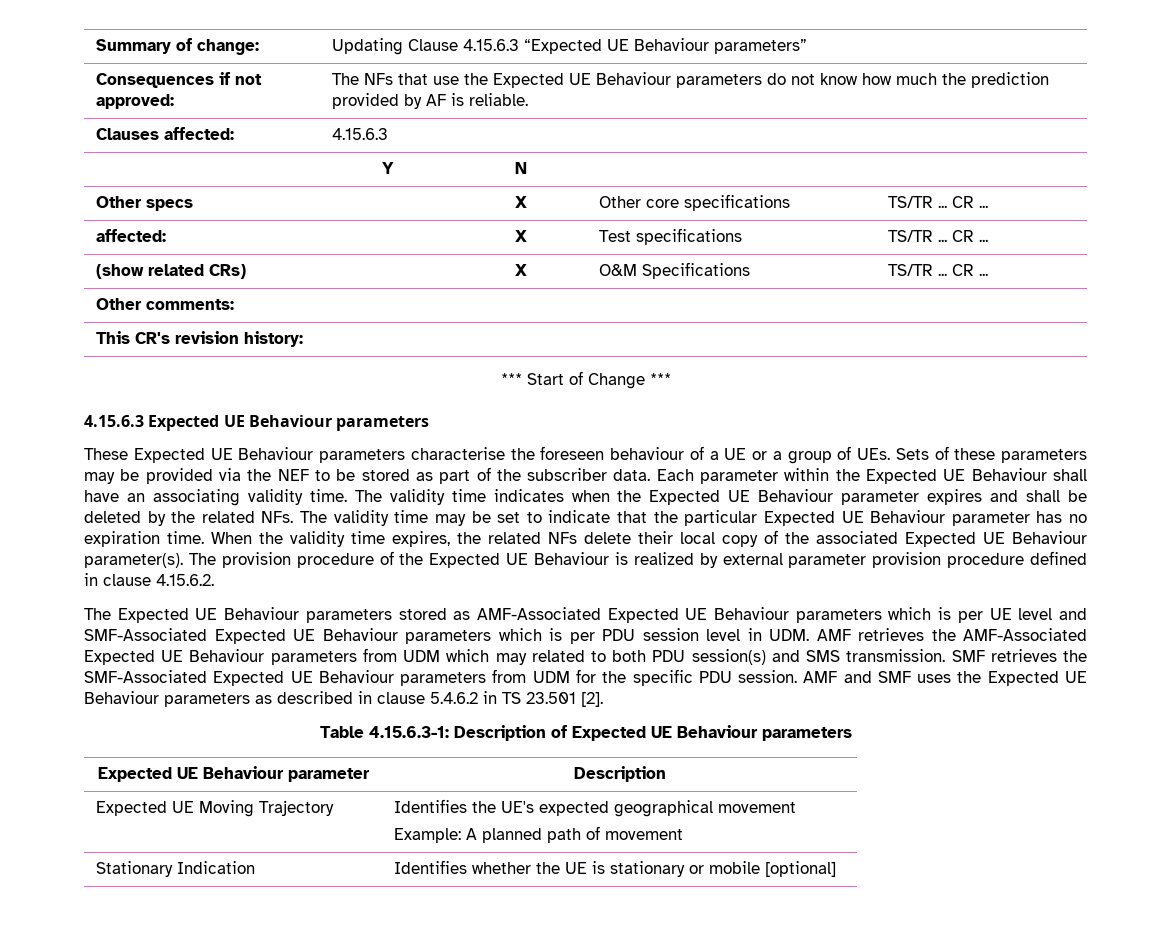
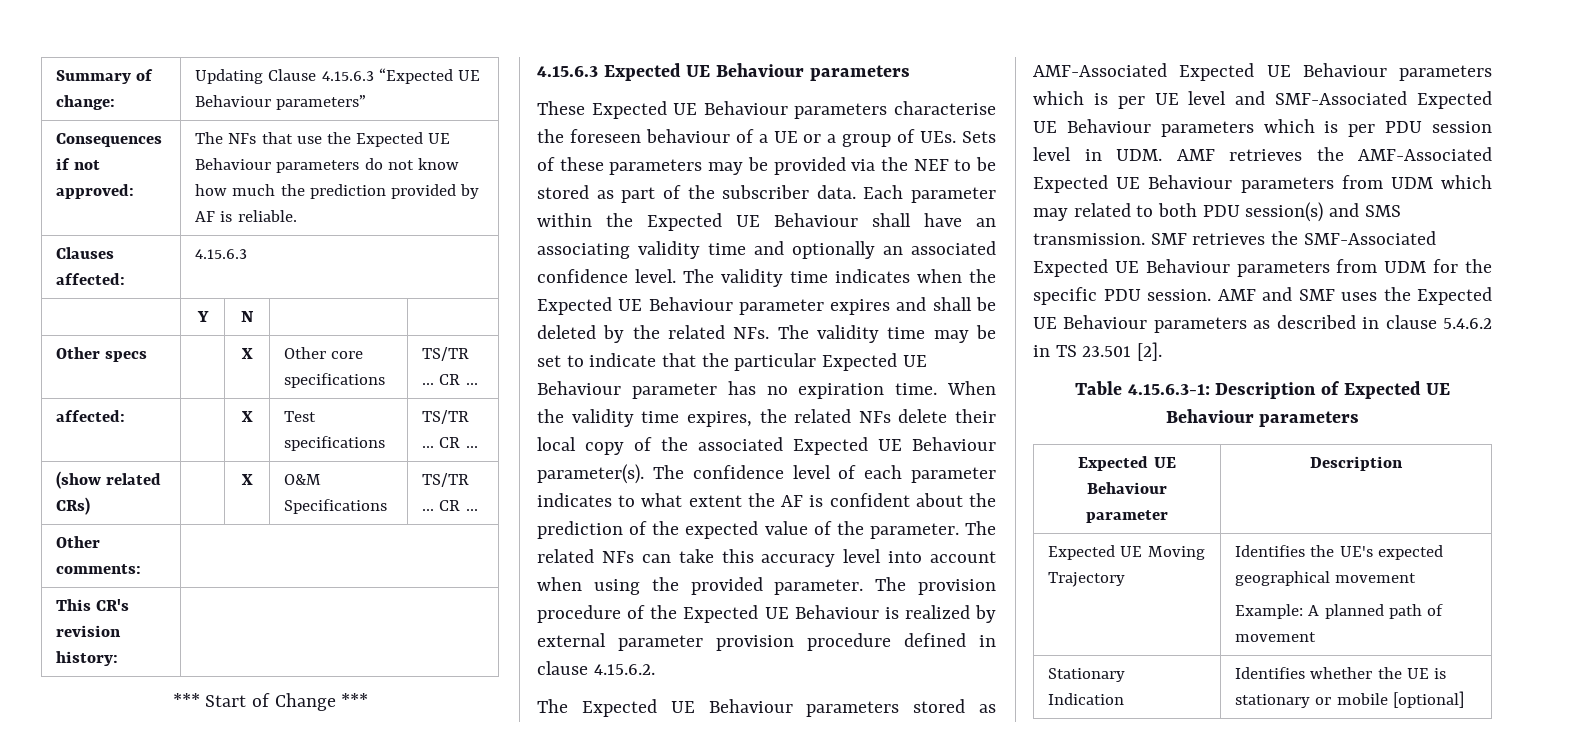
- Each parameter within the Expected UE Behaviour shall have an associating validity time.
+ Each parameter within the Expected UE Behaviour shall have an associating validity time and optionally an associated confidence level.
- The provision procedure of the Expected UE Behaviour is realized by external parameter provision procedure defined in clause 4.15.6.2.
+ The confidence level of each parameter indicates to what extent the AF is confident about the prediction of the expected value of the parameter. The related NFs can take this accuracy level into account when using the provided parameter. The provision procedure of the Expected UE Behaviour is realized by external parameter provision procedure defined in clause 4.15.6.2.

